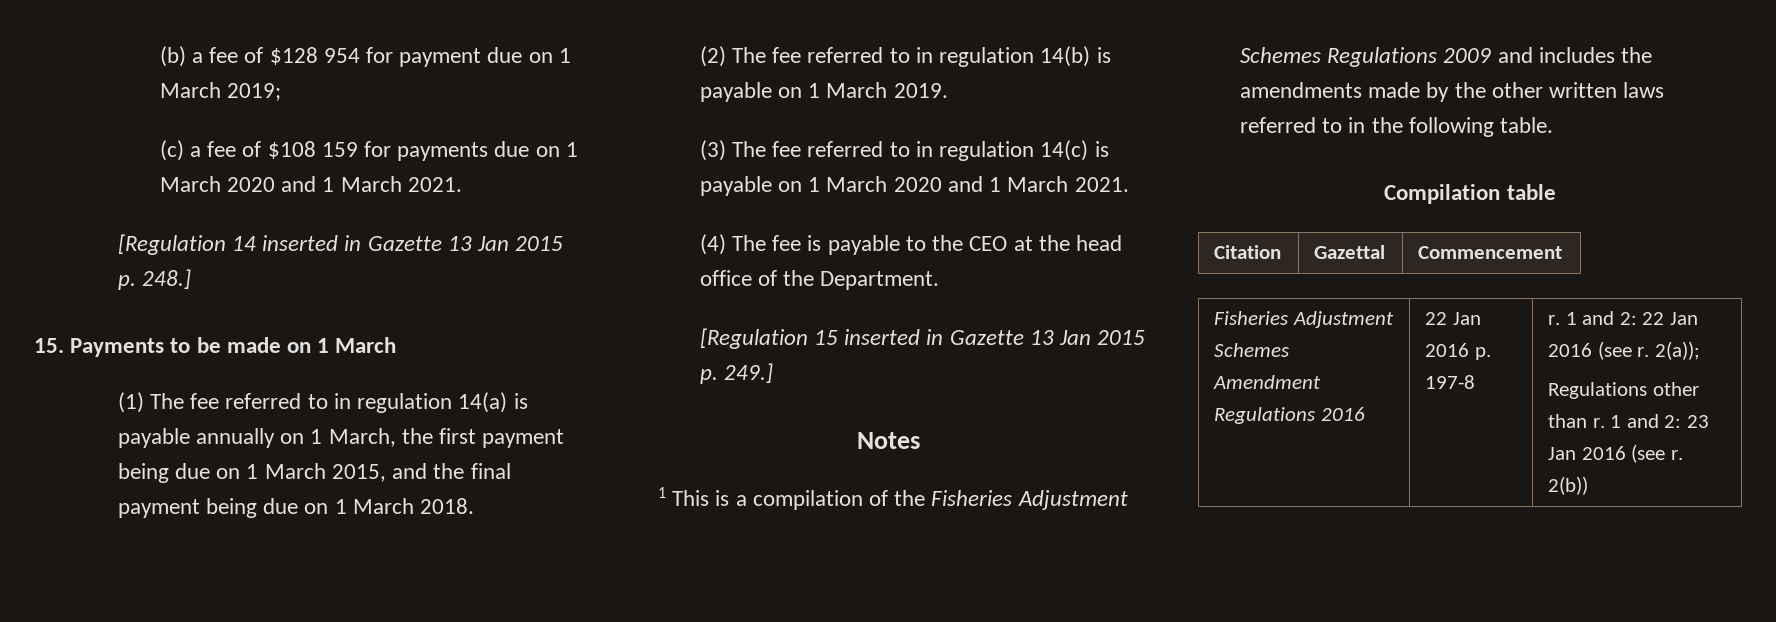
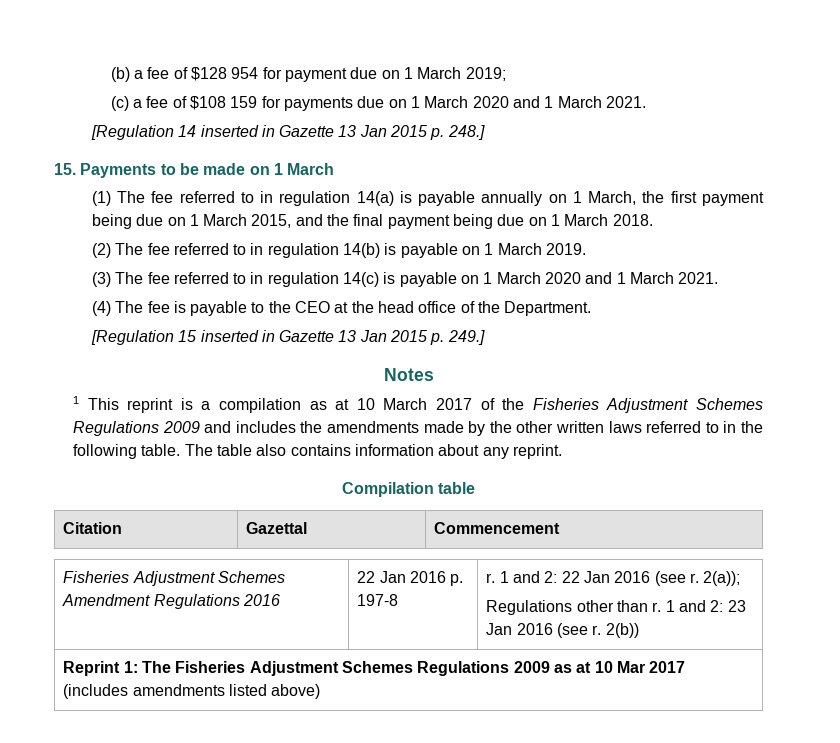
- 1 This is a compilation of the Fisheries Adjustment Schemes Regulations 2009 and includes the amendments made by the other written laws referred to in the following table.
+ 1 This reprint is a compilation as at 10 March 2017 of the Fisheries Adjustment Schemes Regulations 2009 and includes the amendments made by the other written laws referred to in the following table. The table also contains information about any reprint.
+ Reprint 1: The Fisheries Adjustment Schemes Regulations 2009 as at 10 Mar 2017 (includes amendments listed above)

